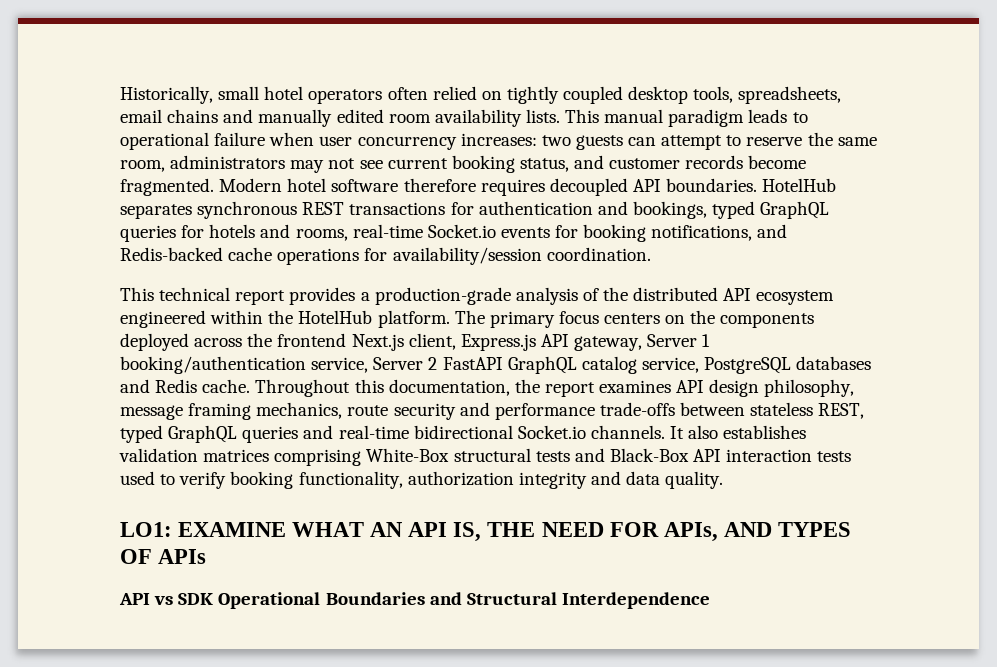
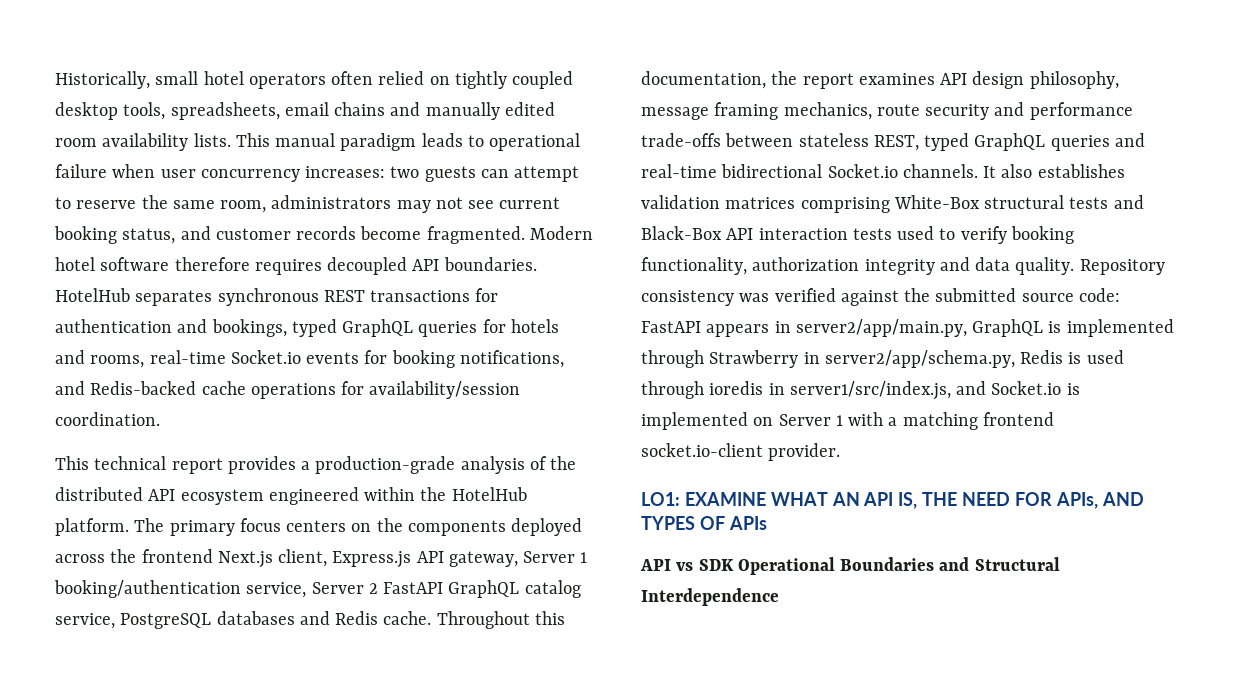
+ Repository consistency was verified against the submitted source code: FastAPI appears in server2/app/main.py, GraphQL is implemented through Strawberry in server2/app/schema.py, Redis is used through ioredis in server1/src/index.js, and Socket.io is implemented on Server 1 with a matching frontend socket.io-client provider.

